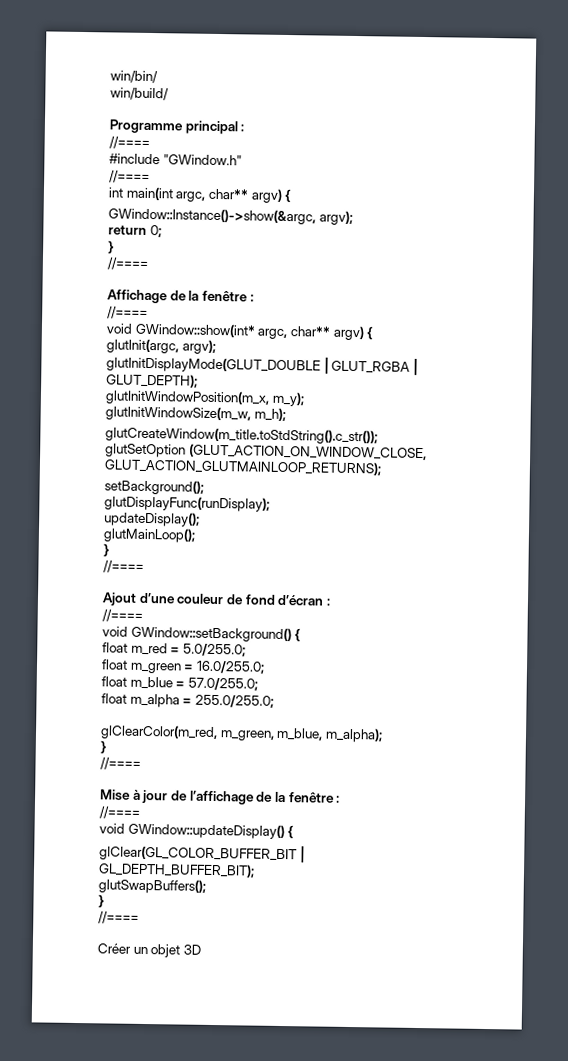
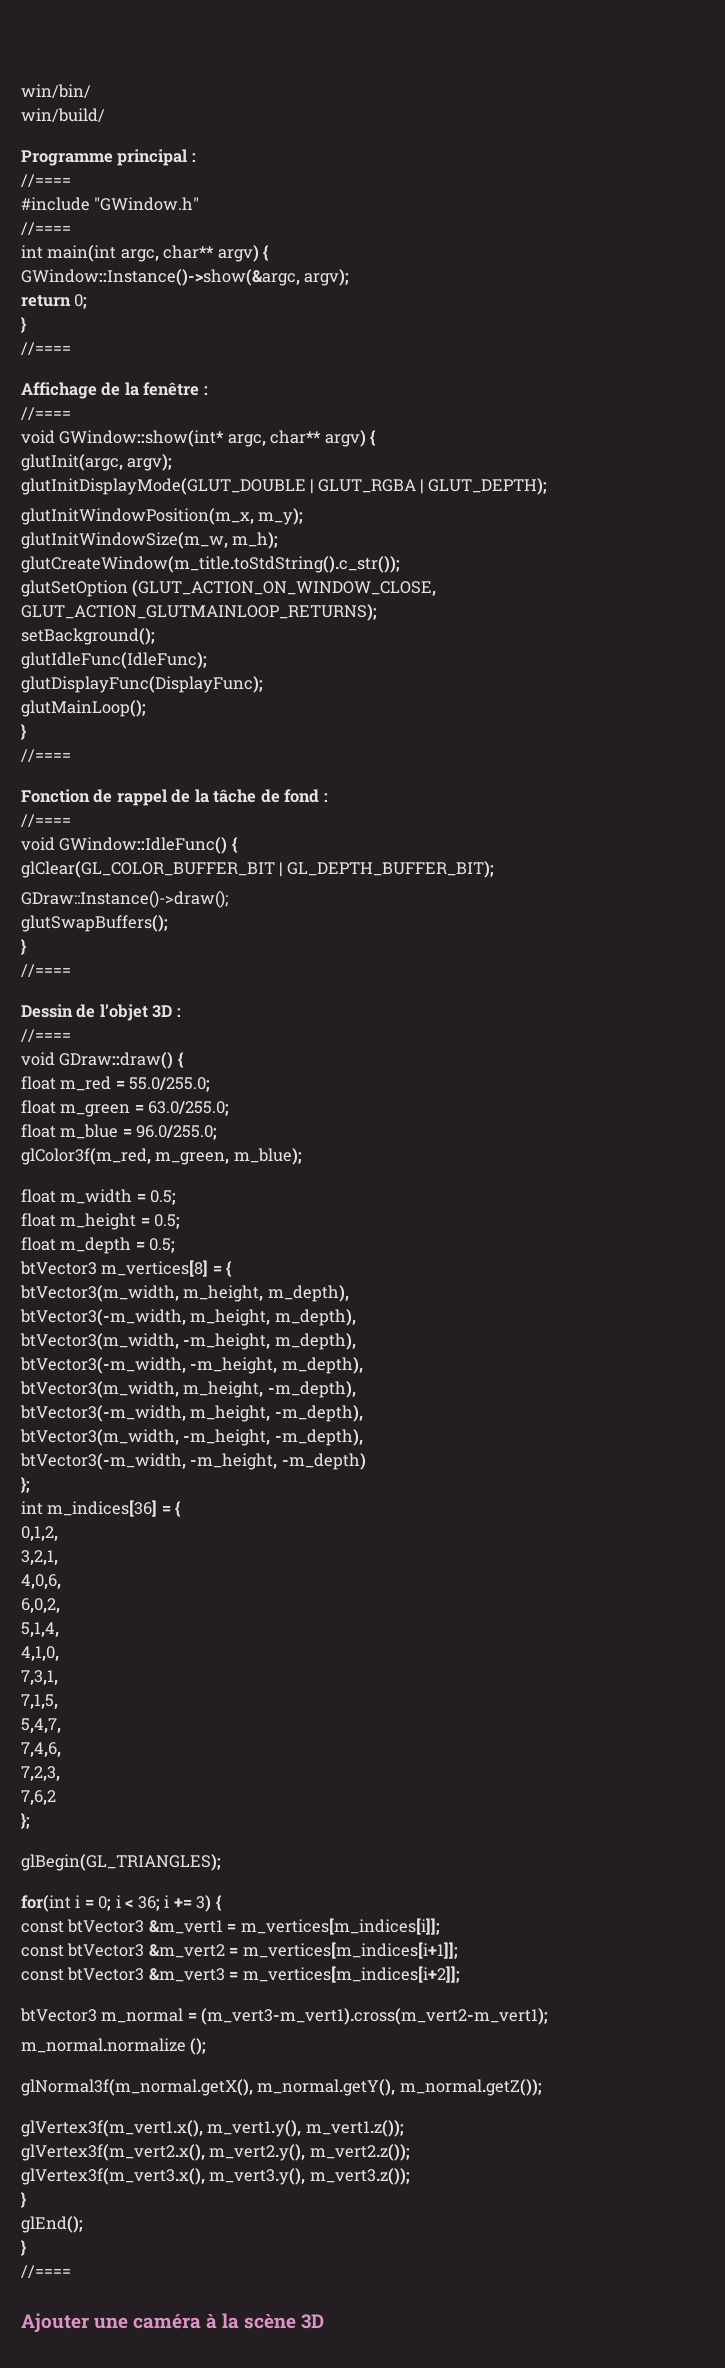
- glutDisplayFunc(runDisplay);
- updateDisplay();
+ glutIdleFunc(IdleFunc);
+ glutDisplayFunc(DisplayFunc);
- Ajout d’une couleur de fond d’écran :
+ Fonction de rappel de la tâche de fond :
  //====
- void GWindow::setBackground() {
- float m_red = 5.0/255.0;
- float m_green = 16.0/255.0;
- float m_blue = 57.0/255.0;
- float m_alpha = 255.0/255.0;
- glClearColor(m_red, m_green, m_blue, m_alpha);
- }
- //====
- Mise à jour de l’affichage de la fenêtre :
- //====
- void GWindow::updateDisplay() {
+ void GWindow::IdleFunc() {
+ GDraw::Instance()->draw();
- Créer un objet 3D
+ Dessin de l’objet 3D :
+ //====
+ void GDraw::draw() {
+ float m_red = 55.0/255.0;
+ float m_green = 63.0/255.0;
+ float m_blue = 96.0/255.0;
+ glColor3f(m_red, m_green, m_blue);
+ float m_width = 0.5;
+ float m_height = 0.5;
+ float m_depth = 0.5;
+ btVector3 m_vertices[8] = {
+ btVector3(m_width, m_height, m_depth),
+ btVector3(-m_width, m_height, m_depth),
+ btVector3(m_width, -m_height, m_depth),
+ btVector3(-m_width, -m_height, m_depth),
+ btVector3(m_width, m_height, -m_depth),
+ btVector3(-m_width, m_height, -m_depth),
+ btVector3(m_width, -m_height, -m_depth),
+ btVector3(-m_width, -m_height, -m_depth)
+ };
+ int m_indices[36] = {
+ 0,1,2,
+ 3,2,1,
+ 4,0,6,
+ 6,0,2,
+ 5,1,4,
+ 4,1,0,
+ 7,3,1,
+ 7,1,5,
+ 5,4,7,
+ 7,4,6,
+ 7,2,3,
+ 7,6,2
+ };
+ glBegin(GL_TRIANGLES);
+ for(int i = 0; i < 36; i += 3) {
+ const btVector3 &m_vert1 = m_vertices[m_indices[i]];
+ const btVector3 &m_vert2 = m_vertices[m_indices[i+1]];
+ const btVector3 &m_vert3 = m_vertices[m_indices[i+2]];
+ btVector3 m_normal = (m_vert3-m_vert1).cross(m_vert2-m_vert1);
+ m_normal.normalize ();
+ glNormal3f(m_normal.getX(), m_normal.getY(), m_normal.getZ());
+ glVertex3f(m_vert1.x(), m_vert1.y(), m_vert1.z());
+ glVertex3f(m_vert2.x(), m_vert2.y(), m_vert2.z());
+ glVertex3f(m_vert3.x(), m_vert3.y(), m_vert3.z());
+ }
+ glEnd();
+ }
+ //====
+ Ajouter une caméra à la scène 3D

